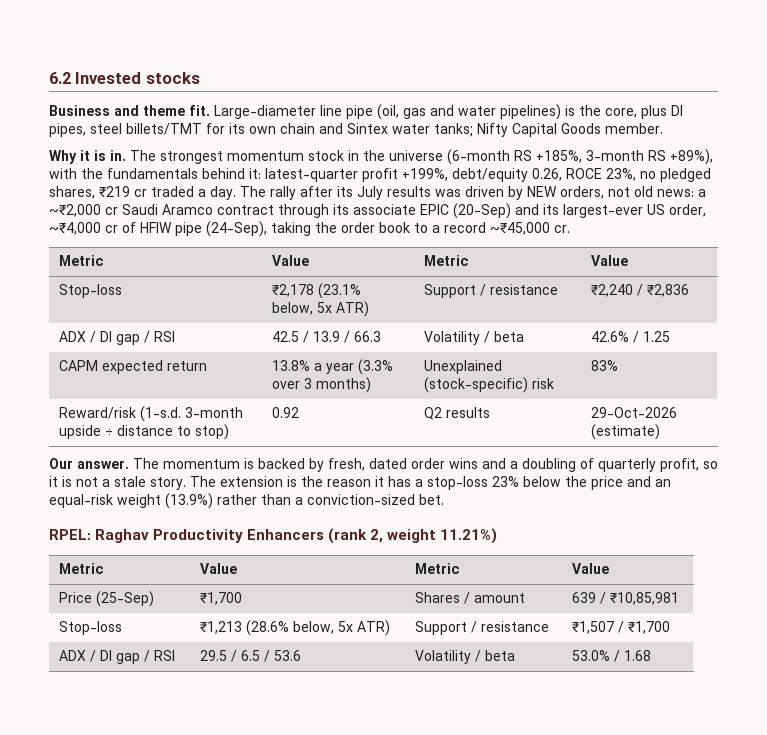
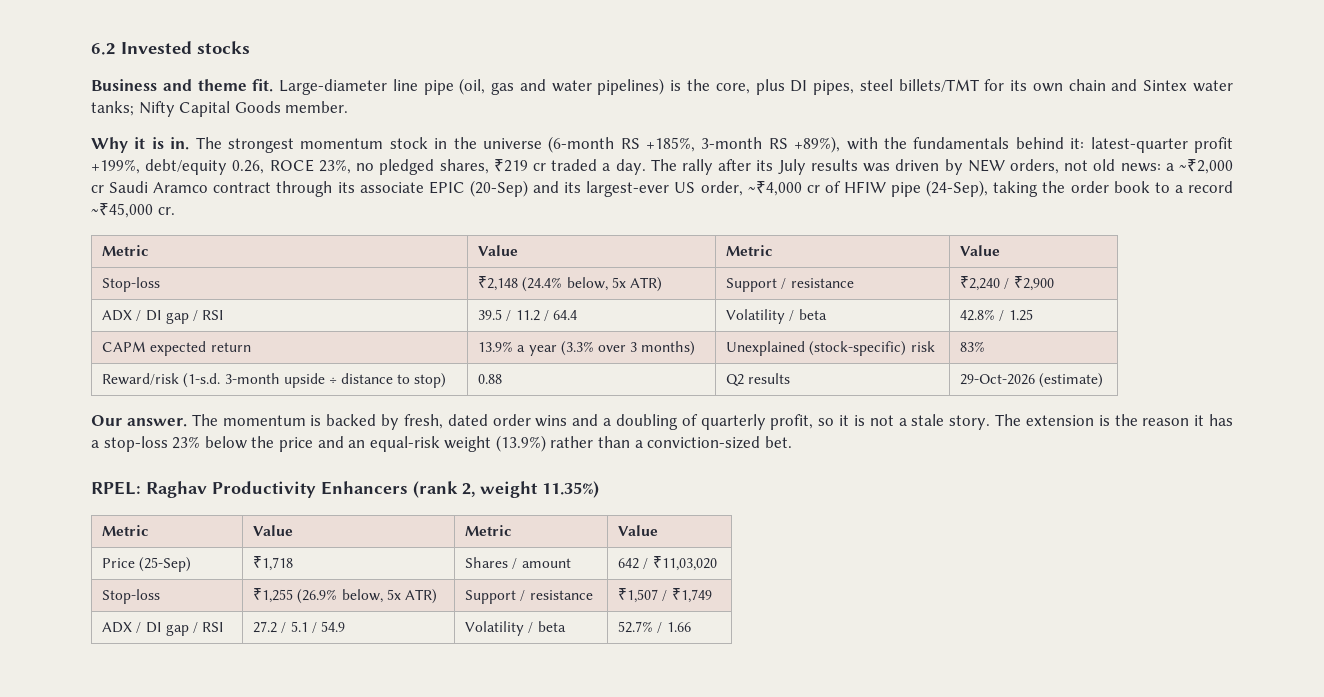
- Stop-loss | ₹2,178 (23.1% below, 5x ATR) | Support / resistance | ₹2,240 / ₹2,836
- ADX / DI gap / RSI | 42.5 / 13.9 / 66.3 | Volatility / beta | 42.6% / 1.25
+ Stop-loss | ₹2,148 (24.4% below, 5x ATR) | Support / resistance | ₹2,240 / ₹2,900
+ ADX / DI gap / RSI | 39.5 / 11.2 / 64.4 | Volatility / beta | 42.8% / 1.25
- CAPM expected return | 13.8% a year (3.3% over 3 months) | Unexplained (stock-specific) risk | 83%
+ CAPM expected return | 13.9% a year (3.3% over 3 months) | Unexplained (stock-specific) risk | 83%
- Reward/risk (1-s.d. 3-month upside ÷ distance to stop) | 0.92 | Q2 results | 29-Oct-2026 (estimate)
+ Reward/risk (1-s.d. 3-month upside ÷ distance to stop) | 0.88 | Q2 results | 29-Oct-2026 (estimate)
- RPEL: Raghav Productivity Enhancers (rank 2, weight 11.21%)
+ RPEL: Raghav Productivity Enhancers (rank 2, weight 11.35%)
- Price (25-Sep) | ₹1,700 | Shares / amount | 639 / ₹10,85,981
- Stop-loss | ₹1,213 (28.6% below, 5x ATR) | Support / resistance | ₹1,507 / ₹1,700
- ADX / DI gap / RSI | 29.5 / 6.5 / 53.6 | Volatility / beta | 53.0% / 1.68
+ Price (25-Sep) | ₹1,718 | Shares / amount | 642 / ₹11,03,020
+ Stop-loss | ₹1,255 (26.9% below, 5x ATR) | Support / resistance | ₹1,507 / ₹1,749
+ ADX / DI gap / RSI | 27.2 / 5.1 / 54.9 | Volatility / beta | 52.7% / 1.66

